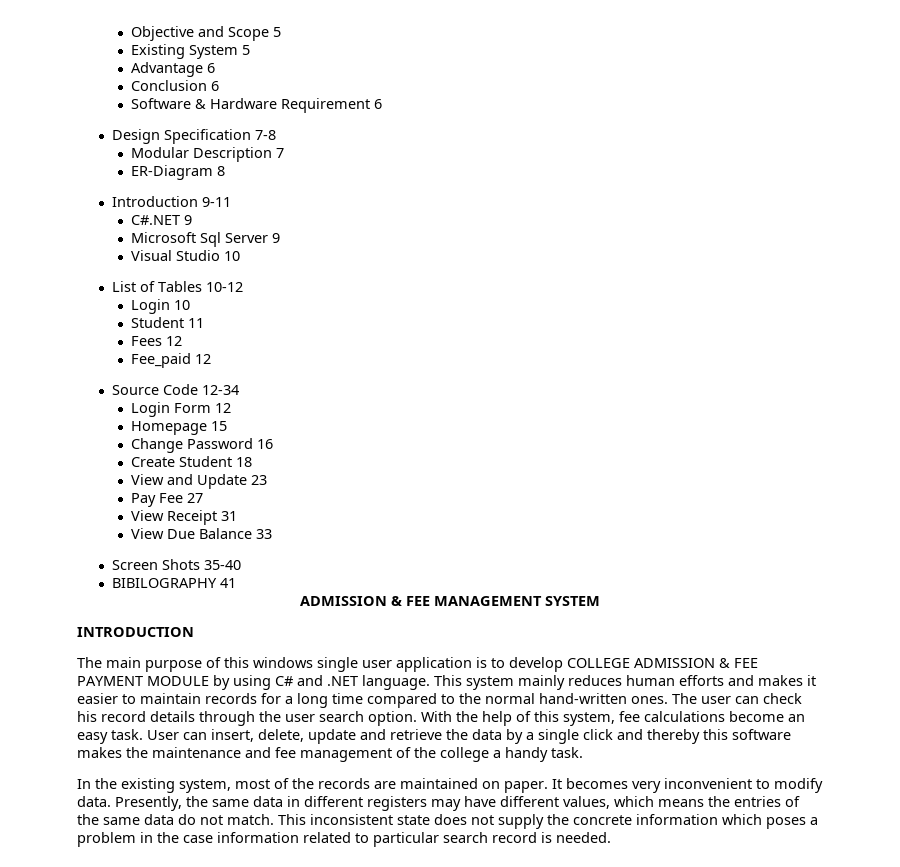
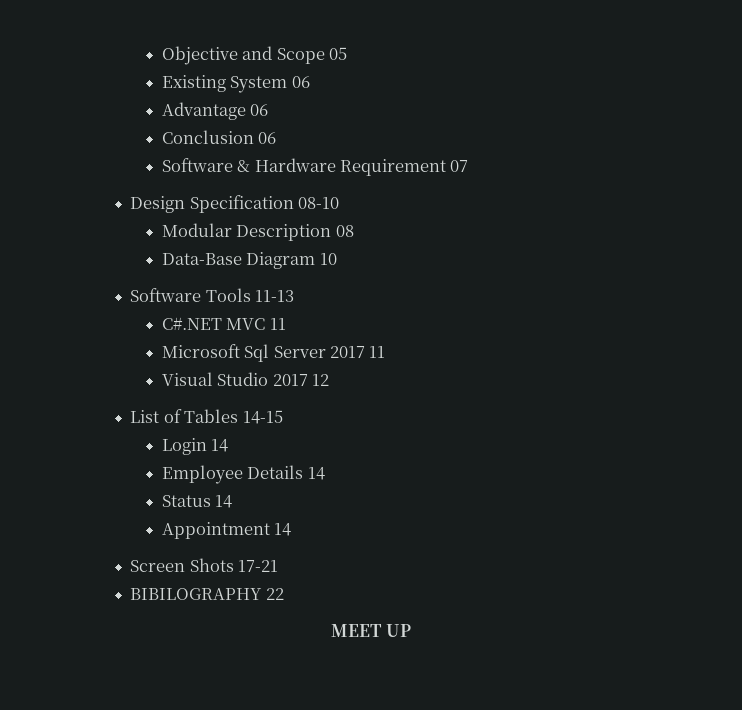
- Objective and Scope 5
+ Objective and Scope 05
- Existing System 5
+ Existing System 06
- Advantage 6
+ Advantage 06
- Conclusion 6
+ Conclusion 06
- Software & Hardware Requirement 6
+ Software & Hardware Requirement 07
- Design Specification 7-8
+ Design Specification 08-10
- Modular Description 7
- ER-Diagram 8
- Introduction 9-11
+ Modular Description 08
+ Data-Base Diagram 10
+ Software Tools 11-13
- C#.NET 9
+ C#.NET MVC 11
- Microsoft Sql Server 9
+ Microsoft Sql Server 2017 11
- Visual Studio 10
+ Visual Studio 2017 12
- List of Tables 10-12
- Login 10
- Student 11
- Fees 12
- Fee_paid 12
- Source Code 12-34
- Login Form 12
- Homepage 15
- Change Password 16
- Create Student 18
- View and Update 23
- Pay Fee 27
- View Receipt 31
- View Due Balance 33
+ List of Tables 14-15
+ Login 14
+ Employee Details 14
+ Status 14
+ Appointment 14
- Screen Shots 35-40
+ Screen Shots 17-21
- BIBILOGRAPHY 41
- ADMISSION & FEE MANAGEMENT SYSTEM
- INTRODUCTION
- The main purpose of this windows single user application is to develop COLLEGE ADMISSION & FEE PAYMENT MODULE by using C# and .NET language. This system mainly reduces human efforts and makes it easier to maintain records for a long time compared to the normal hand-written ones. The user can check his record details through the user search option. With the help of this system, fee calculations become an easy task. User can insert, delete, update and retrieve the data by a single click and thereby this software makes the maintenance and fee management of the college a handy task.
- In the existing system, most of the records are maintained on paper. It becomes very inconvenient to modify data. Presently, the same data in different registers may have different values, which means the entries of the same data do not match. This inconsistent state does not supply the concrete information which poses a problem in the case information related to particular search record is needed.
+ BIBILOGRAPHY 22
+ MEET UP

